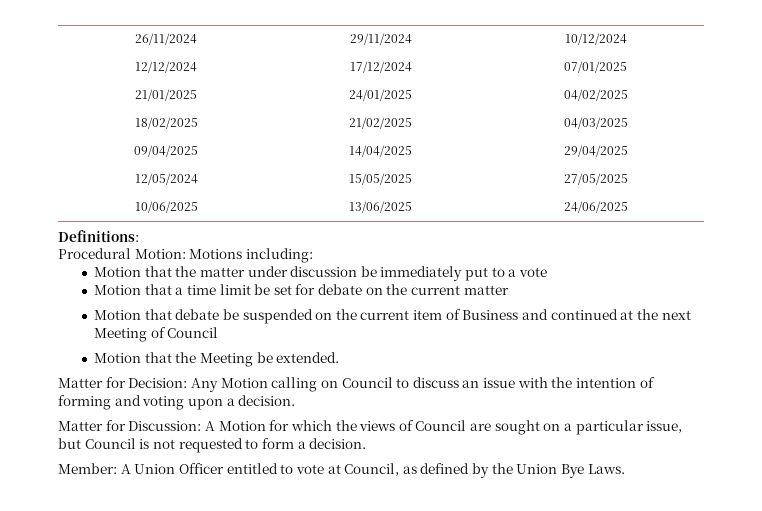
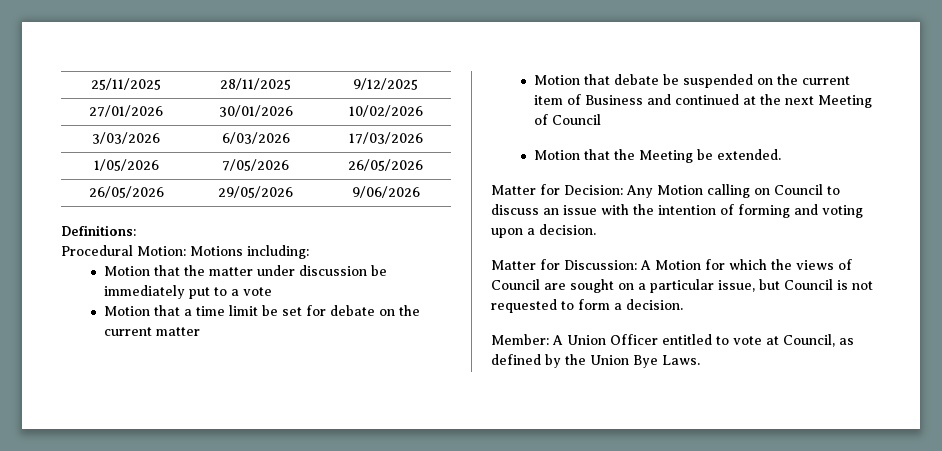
- 26/11/2024 | 29/11/2024 | 10/12/2024
- 12/12/2024 | 17/12/2024 | 07/01/2025
- 21/01/2025 | 24/01/2025 | 04/02/2025
- 18/02/2025 | 21/02/2025 | 04/03/2025
- 09/04/2025 | 14/04/2025 | 29/04/2025
- 12/05/2024 | 15/05/2025 | 27/05/2025
- 10/06/2025 | 13/06/2025 | 24/06/2025
+ 25/11/2025 | 28/11/2025 | 9/12/2025
+ 27/01/2026 | 30/01/2026 | 10/02/2026
+ 3/03/2026 | 6/03/2026 | 17/03/2026
+ 1/05/2026 | 7/05/2026 | 26/05/2026
+ 26/05/2026 | 29/05/2026 | 9/06/2026

